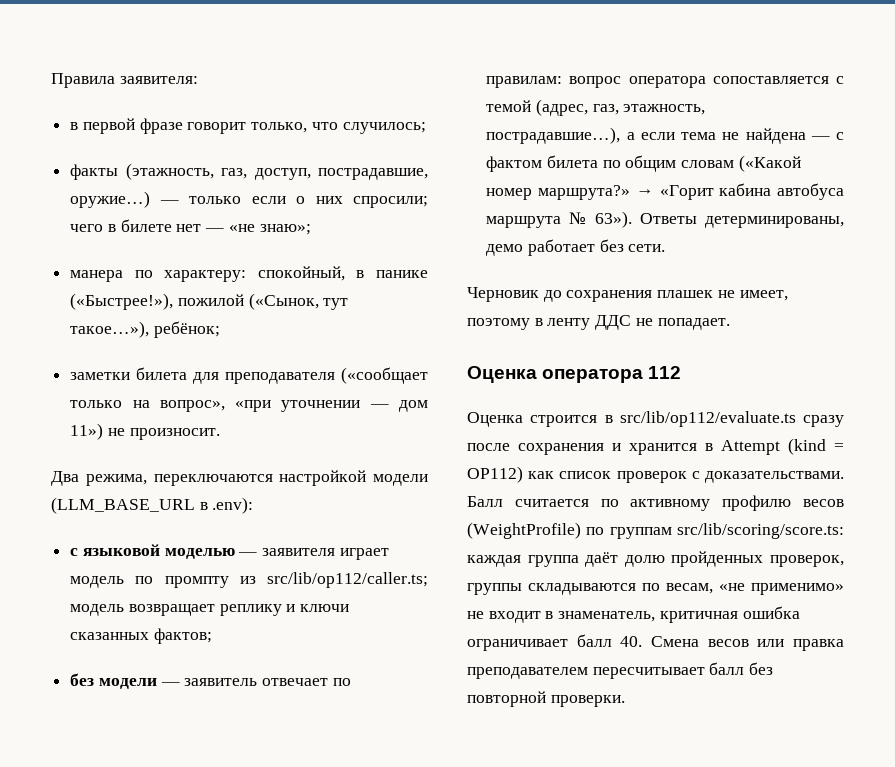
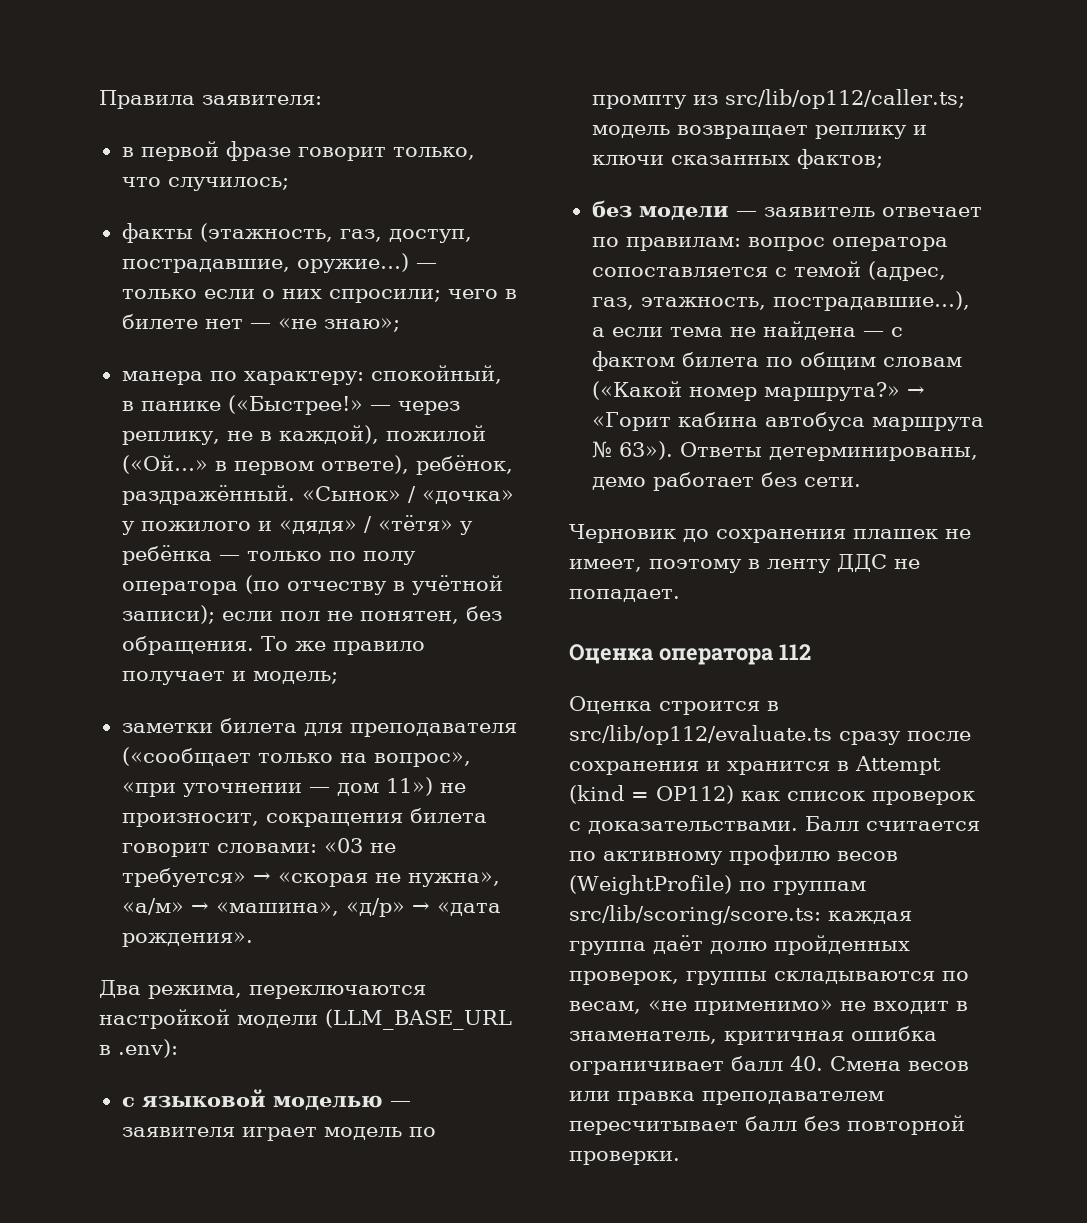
- манера по характеру: спокойный, в панике («Быстрее!»), пожилой («Сынок, тут такое…»), ребёнок;
+ манера по характеру: спокойный, в панике («Быстрее!» — через реплику, не в каждой), пожилой («Ой…» в первом ответе), ребёнок, раздражённый. «Сынок» / «дочка» у пожилого и «дядя» / «тётя» у ребёнка — только по полу оператора (по отчеству в учётной записи); если пол не понятен, без обращения. То же правило получает и модель;
- заметки билета для преподавателя («сообщает только на вопрос», «при уточнении — дом 11») не произносит.
+ заметки билета для преподавателя («сообщает только на вопрос», «при уточнении — дом 11») не произносит, сокращения билета говорит словами: «03 не требуется» → «скорая не нужна», «а/м» → «машина», «д/р» → «дата рождения».

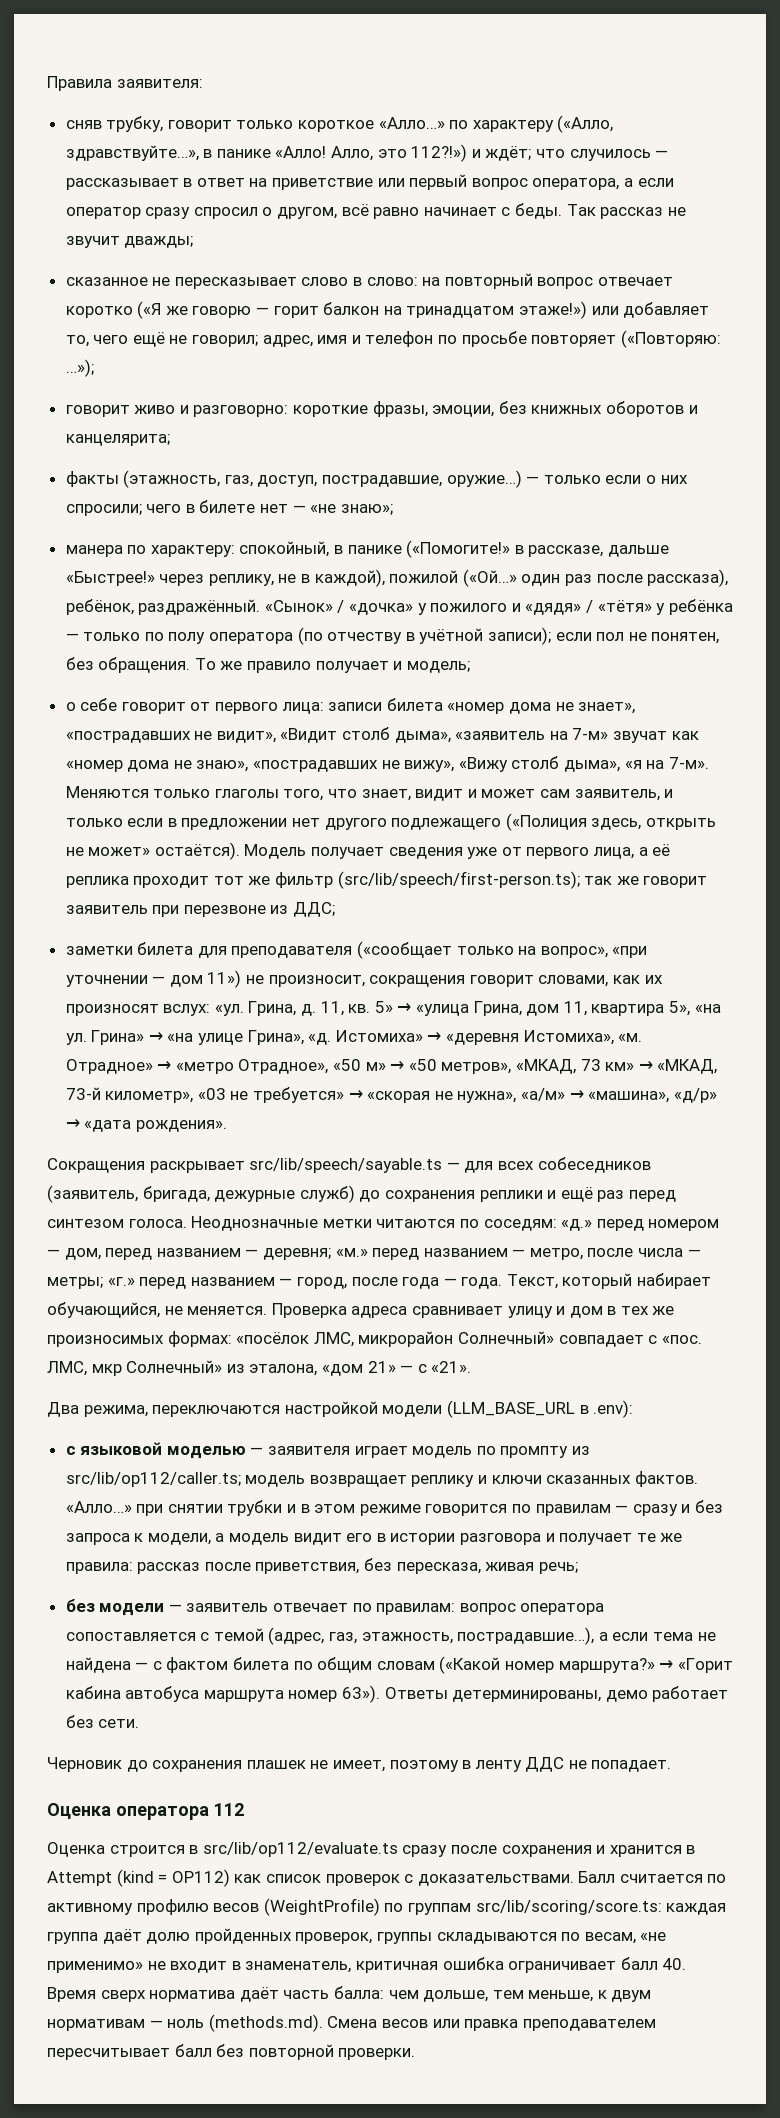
- в первой фразе говорит только, что случилось;
+ сняв трубку, говорит только короткое «Алло…» по характеру («Алло, здравствуйте…», в панике «Алло! Алло, это 112?!») и ждёт; что случилось — рассказывает в ответ на приветствие или первый вопрос оператора, а если оператор сразу спросил о другом, всё равно начинает с беды. Так рассказ не звучит дважды;
+ сказанное не пересказывает слово в слово: на повторный вопрос отвечает коротко («Я же говорю — горит балкон на тринадцатом этаже!») или добавляет то, чего ещё не говорил; адрес, имя и телефон по просьбе повторяет («Повторяю: …»);
+ говорит живо и разговорно: короткие фразы, эмоции, без книжных оборотов и канцелярита;
- манера по характеру: спокойный, в панике («Быстрее!» — через реплику, не в каждой), пожилой («Ой…» в первом ответе), ребёнок, раздражённый.
+ манера по характеру: спокойный, в панике («Помогите!» в рассказе, дальше «Быстрее!» через реплику, не в каждой), пожилой («Ой…» один раз после рассказа), ребёнок, раздражённый.
+ о себе говорит от первого лица: записи билета «номер дома не знает», «пострадавших не видит», «Видит столб дыма», «заявитель на 7-м» звучат как «номер дома не знаю», «пострадавших не вижу», «Вижу столб дыма», «я на 7-м». Меняются только глаголы того, что знает, видит и может сам заявитель, и только если в предложении нет другого подлежащего («Полиция здесь, открыть не может» остаётся). Модель получает сведения уже от первого лица, а её реплика проходит тот же фильтр (src/lib/speech/first-person.ts); так же говорит заявитель при перезвоне из ДДС;
- заметки билета для преподавателя («сообщает только на вопрос», «при уточнении — дом 11») не произносит, сокращения билета говорит словами: «03 не требуется» → «скорая не нужна», «а/м» → «машина», «д/р» → «дата рождения».
+ заметки билета для преподавателя («сообщает только на вопрос», «при уточнении — дом 11») не произносит, сокращения говорит словами, как их произносят вслух: «ул. Грина, д. 11, кв. 5» → «улица Грина, дом 11, квартира 5», «на ул. Грина» → «на улице Грина», «д. Истомиха» → «деревня Истомиха», «м. Отрадное» → «метро Отрадное», «50 м» → «50 метров», «МКАД, 73 км» → «МКАД, 73-й километр», «03 не требуется» → «скорая не нужна», «а/м» → «машина», «д/р» → «дата рождения».
+ Сокращения раскрывает src/lib/speech/sayable.ts — для всех собеседников (заявитель, бригада, дежурные служб) до сохранения реплики и ещё раз перед синтезом голоса. Неоднозначные метки читаются по соседям: «д.» перед номером — дом, перед названием — деревня; «м.» перед названием — метро, после числа — метры; «г.» перед названием — город, после года — года. Текст, который набирает обучающийся, не меняется. Проверка адреса сравнивает улицу и дом в тех же произносимых формах: «посёлок ЛМС, микрорайон Солнечный» совпадает с «пос. ЛМС, мкр Солнечный» из эталона, «дом 21» — с «21».
- с языковой моделью — заявителя играет модель по промпту из src/lib/op112/caller.ts; модель возвращает реплику и ключи сказанных фактов;
+ с языковой моделью — заявителя играет модель по промпту из src/lib/op112/caller.ts; модель возвращает реплику и ключи сказанных фактов. «Алло…» при снятии трубки и в этом режиме говорится по правилам — сразу и без запроса к модели, а модель видит его в истории разговора и получает те же правила: рассказ после приветствия, без пересказа, живая речь;
- → «Горит кабина автобуса маршрута № 63»).
+ → «Горит кабина автобуса маршрута номер 63»).
- Балл считается по активному профилю весов (WeightProfile) по группам src/lib/scoring/score.ts: каждая группа даёт долю пройденных проверок, группы складываются по весам, «не применимо» не входит в знаменатель, критичная ошибка ограничивает балл 40. Смена весов или правка преподавателем пересчитывает балл без повторной проверки.
+ Балл считается по активному профилю весов (WeightProfile) по группам src/lib/scoring/score.ts: каждая группа даёт долю пройденных проверок, группы складываются по весам, «не применимо» не входит в знаменатель, критичная ошибка ограничивает балл 40. Время сверх норматива даёт часть балла: чем дольше, тем меньше, к двум нормативам — ноль (methods.md). Смена весов или правка преподавателем пересчитывает балл без повторной проверки.

